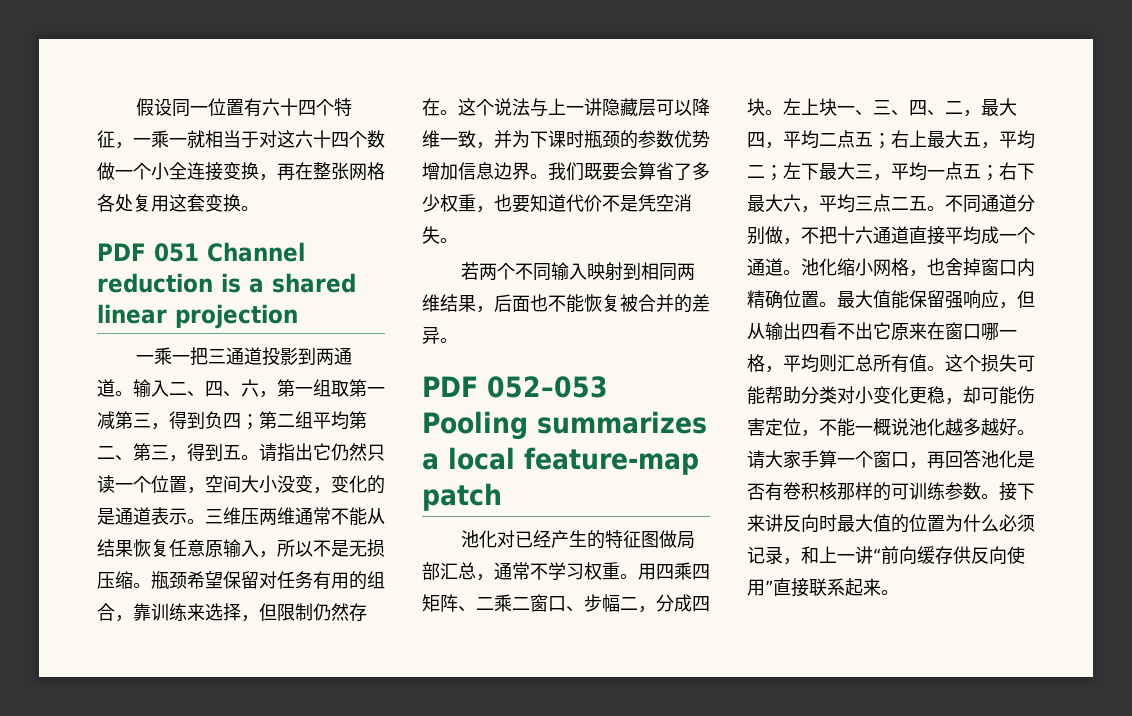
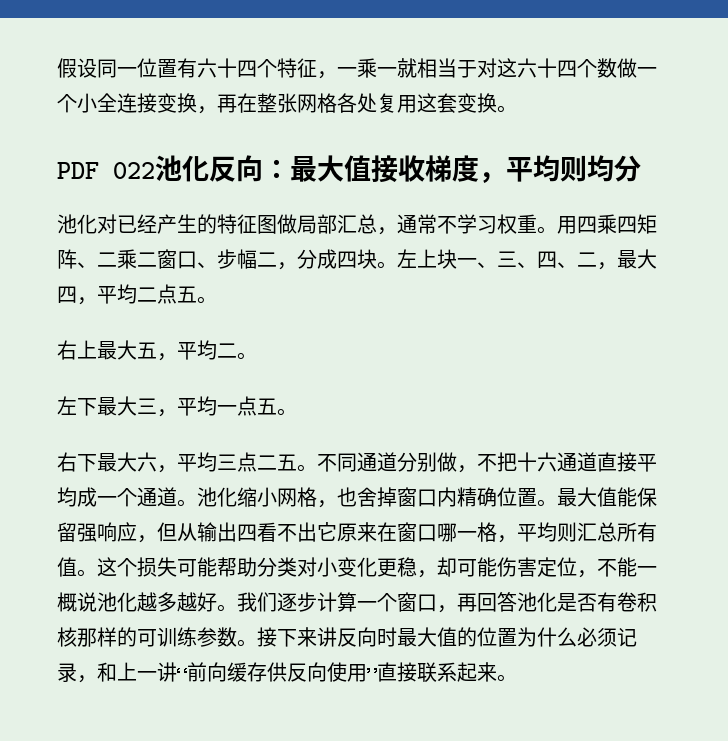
- PDF 051 Channel reduction is a shared linear projection
- 一乘一把三通道投影到两通道。输入二、四、六，第一组取第一减第三，得到负四；第二组平均第二、第三，得到五。请指出它仍然只读一个位置，空间大小没变，变化的是通道表示。三维压两维通常不能从结果恢复任意原输入，所以不是无损压缩。瓶颈希望保留对任务有用的组合，靠训练来选择，但限制仍然存在。这个说法与上一讲隐藏层可以降维一致，并为下课时瓶颈的参数优势增加信息边界。我们既要会算省了多少权重，也要知道代价不是凭空消失。
- 若两个不同输入映射到相同两维结果，后面也不能恢复被合并的差异。
- PDF 052–053 Pooling summarizes a local feature-map patch
+ PDF 022池化反向：最大值接收梯度，平均则均分
- 左上块一、三、四、二，最大四，平均二点五；右上最大五，平均二；左下最大三，平均一点五；右下最大六，平均三点二五。
+ 左上块一、三、四、二，最大四，平均二点五。
+ 右上最大五，平均二。
+ 左下最大三，平均一点五。
+ 右下最大六，平均三点二五。
- 请大家手算一个窗口，再回答池化是否有卷积核那样的可训练参数。
+ 我们逐步计算一个窗口，再回答池化是否有卷积核那样的可训练参数。

